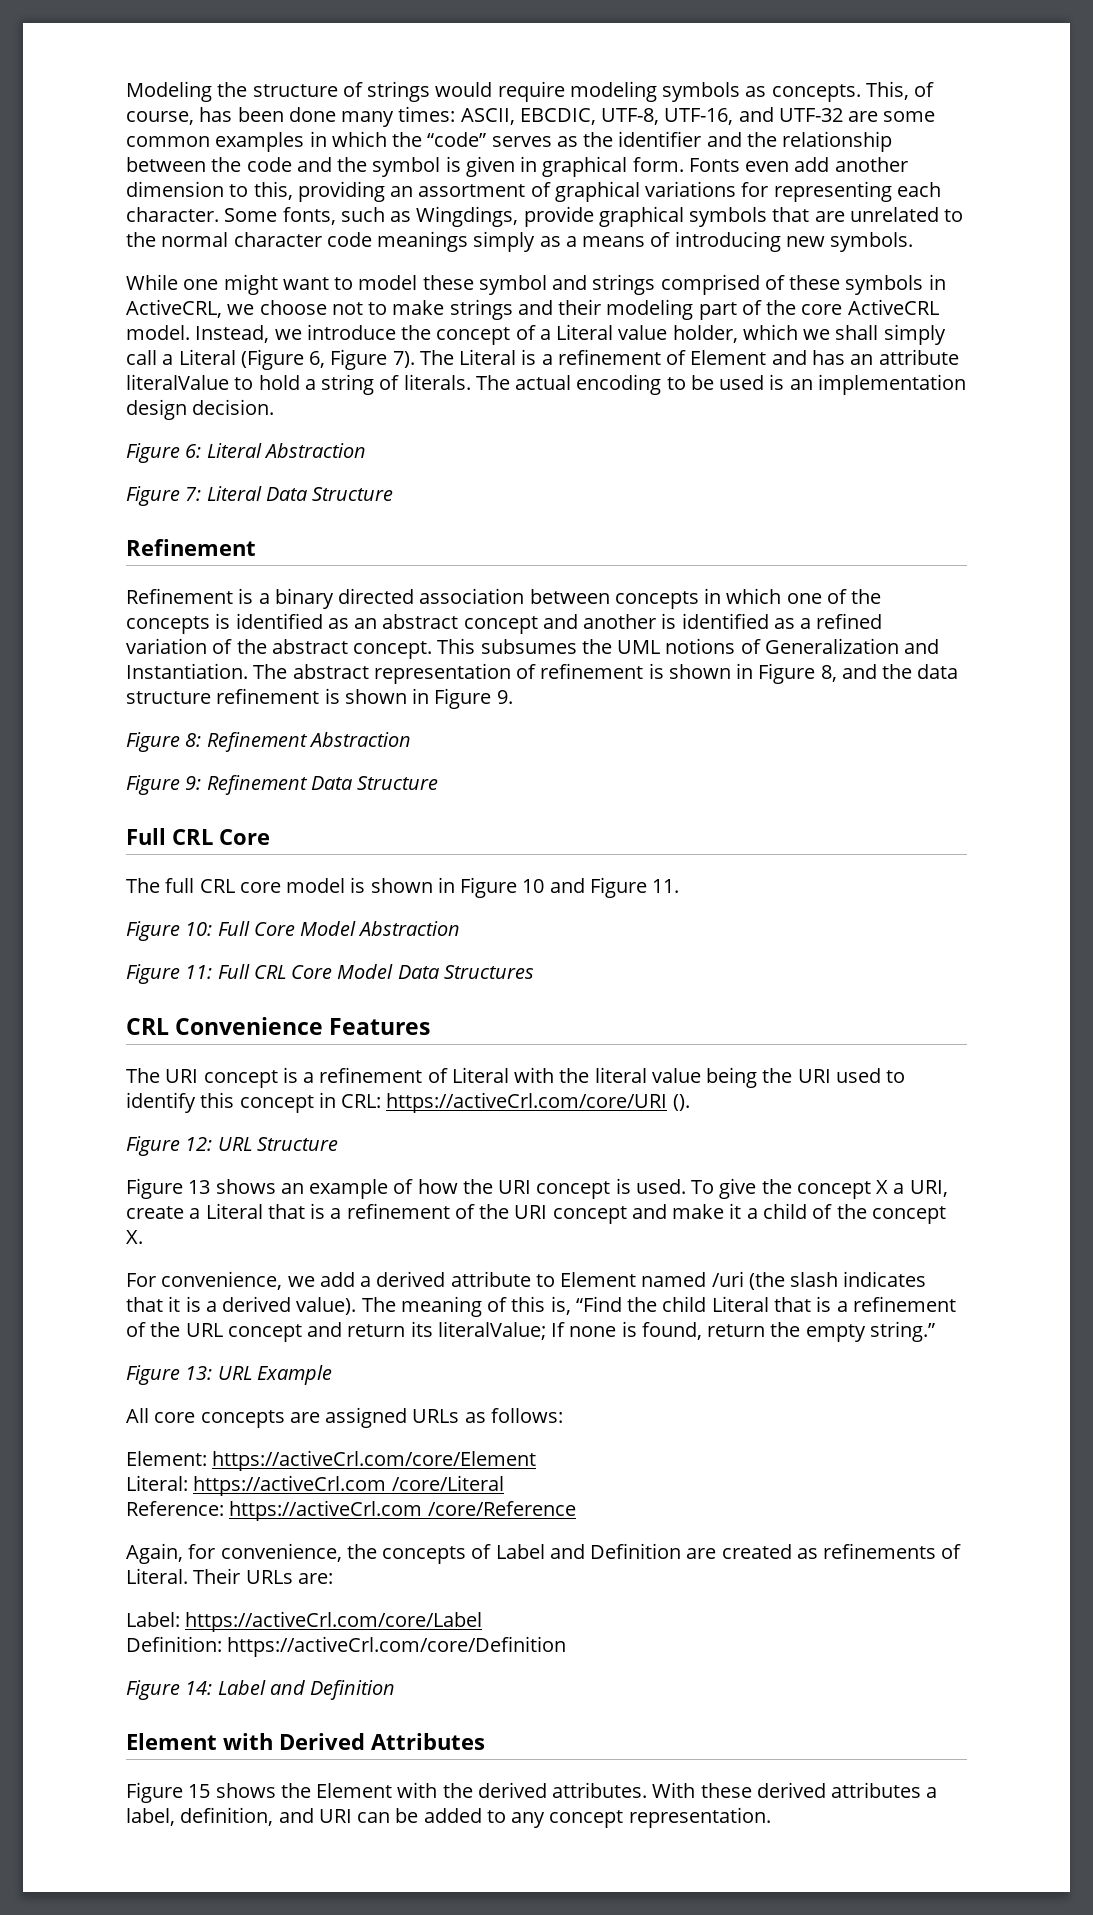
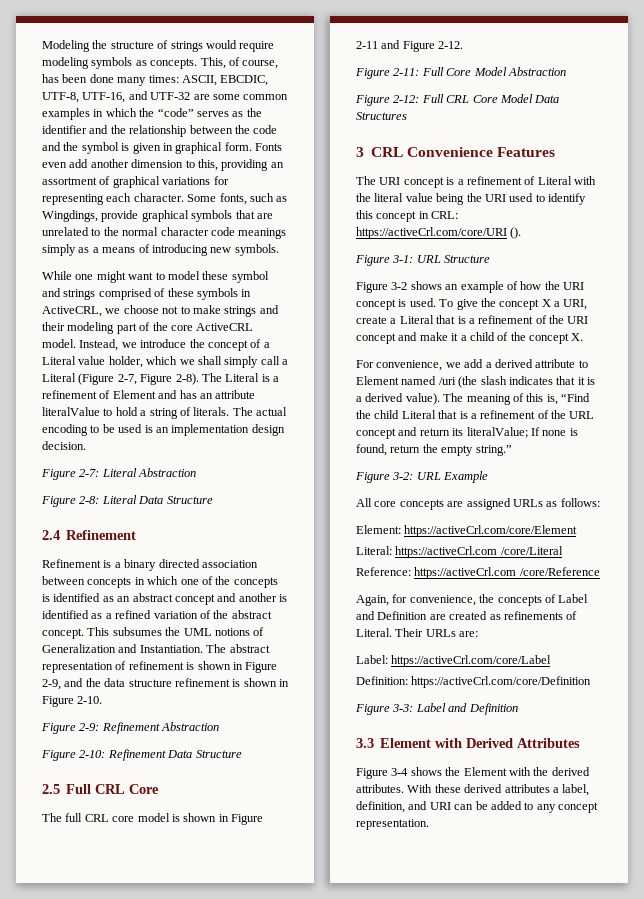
- Instead, we introduce the concept of a Literal value holder, which we shall simply call a Literal (Figure 6, Figure 7).
+ Instead, we introduce the concept of a Literal value holder, which we shall simply call a Literal (Figure 2-7, Figure 2-8).
- Figure 6: Literal Abstraction
+ Figure 2-7: Literal Abstraction
- Figure 7: Literal Data Structure
- Refinement
+ Figure 2-8: Literal Data Structure
+ 2.4 Refinement
- The abstract representation of refinement is shown in Figure 8, and the data structure refinement is shown in Figure 9.
- Figure 8: Refinement Abstraction
+ The abstract representation of refinement is shown in Figure 2-9, and the data structure refinement is shown in Figure 2-10.
+ Figure 2-9: Refinement Abstraction
- Figure 9: Refinement Data Structure
- Full CRL Core
+ Figure 2-10: Refinement Data Structure
+ 2.5 Full CRL Core
- The full CRL core model is shown in Figure 10 and Figure 11.
- Figure 10: Full Core Model Abstraction
+ The full CRL core model is shown in Figure 2-11 and Figure 2-12.
+ Figure 2-11: Full Core Model Abstraction
- Figure 11: Full CRL Core Model Data Structures
+ Figure 2-12: Full CRL Core Model Data Structures
- CRL Convenience Features
+ 3 CRL Convenience Features
- Figure 12: URL Structure
+ Figure 3-1: URL Structure
- Figure 13 shows an example of how the URI concept is used.
+ Figure 3-2 shows an example of how the URI concept is used.
- Figure 13: URL Example
+ Figure 3-2: URL Example
- Figure 14: Label and Definition
+ Figure 3-3: Label and Definition
- Element with Derived Attributes
+ 3.3 Element with Derived Attributes
- Figure 15 shows the Element with the derived attributes.
+ Figure 3-4 shows the Element with the derived attributes.

